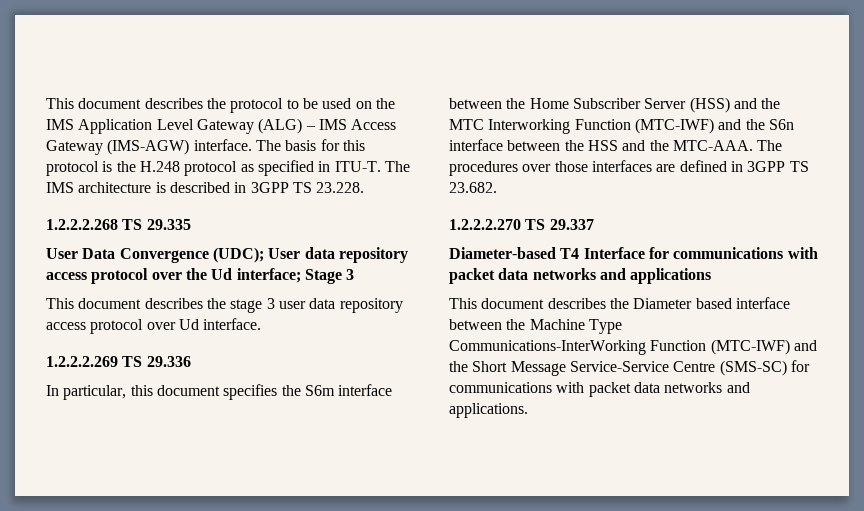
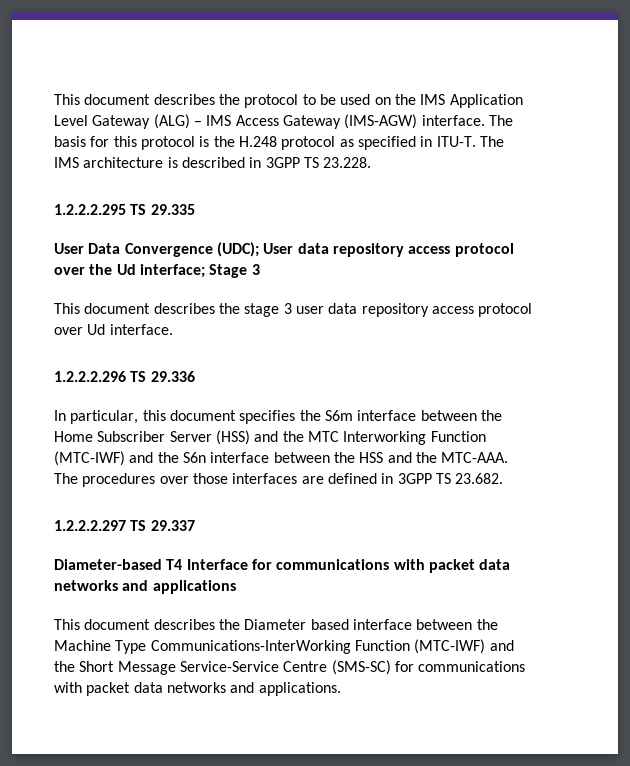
- 1.2.2.2.268 TS 29.335
+ 1.2.2.2.295 TS 29.335
- 1.2.2.2.269 TS 29.336
+ 1.2.2.2.296 TS 29.336
- 1.2.2.2.270 TS 29.337
+ 1.2.2.2.297 TS 29.337

